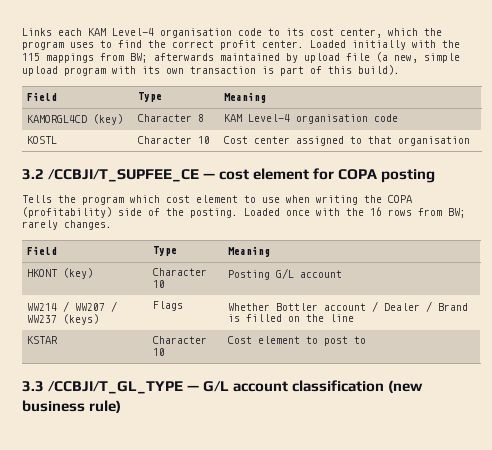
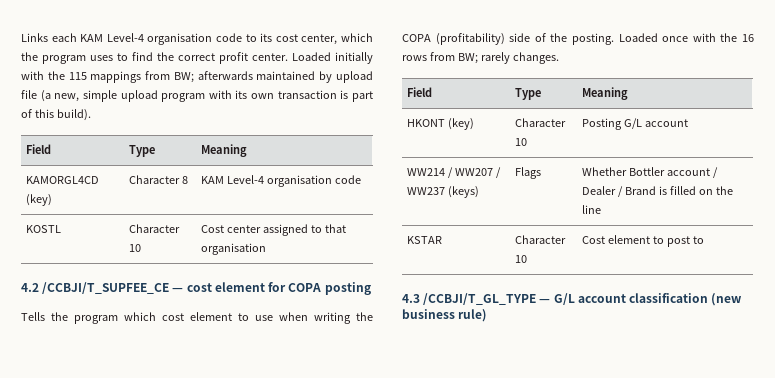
- 3.2 /CCBJI/T_SUPFEE_CE — cost element for COPA posting
+ 4.2 /CCBJI/T_SUPFEE_CE — cost element for COPA posting
- 3.3 /CCBJI/T_GL_TYPE — G/L account classification (new business rule)
+ 4.3 /CCBJI/T_GL_TYPE — G/L account classification (new business rule)

